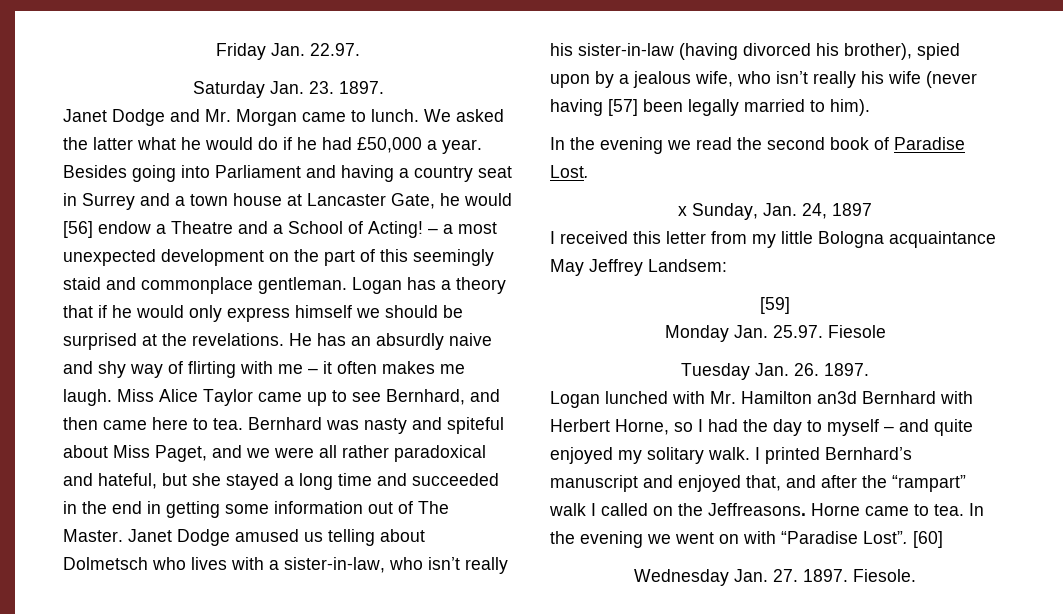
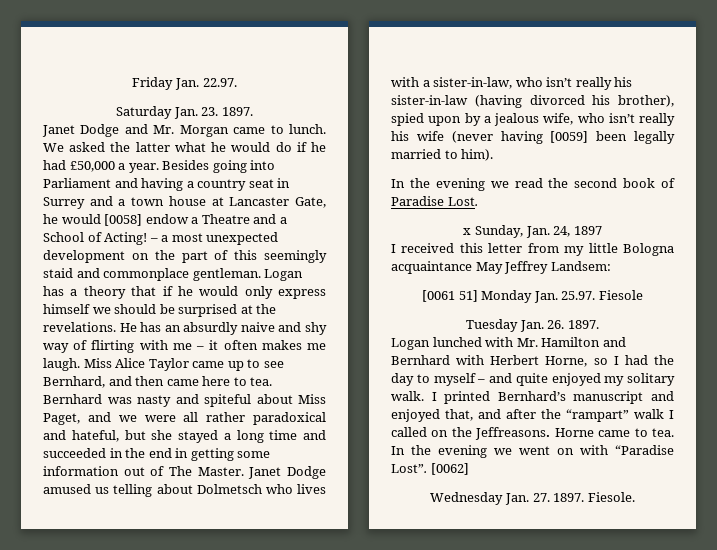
- Besides going into Parliament and having a country seat in Surrey and a town house at Lancaster Gate, he would [56] endow a Theatre and a School of Acting!
+ Besides going into Parliament and having a country seat in Surrey and a town house at Lancaster Gate, he would [0058] endow a Theatre and a School of Acting!
- Janet Dodge amused us telling about Dolmetsch who lives with a sister-in-law, who isn’t really his sister-in-law (having divorced his brother), spied upon by a jealous wife, who isn’t really his wife (never having [57] been legally married to him).
+ Janet Dodge amused us telling about Dolmetsch who lives with a sister-in-law, who isn’t really his sister-in-law (having divorced his brother), spied upon by a jealous wife, who isn’t really his wife (never having [0059] been legally married to him).
- [59]
- Monday Jan. 25.97. Fiesole
+ [0061 51] Monday Jan. 25.97. Fiesole
- Logan lunched with Mr. Hamilton an3d Bernhard with Herbert Horne, so I had the day to myself – and quite enjoyed my solitary walk.
+ Logan lunched with Mr. Hamilton and Bernhard with Herbert Horne, so I had the day to myself – and quite enjoyed my solitary walk.
- [60]
+ [0062]

